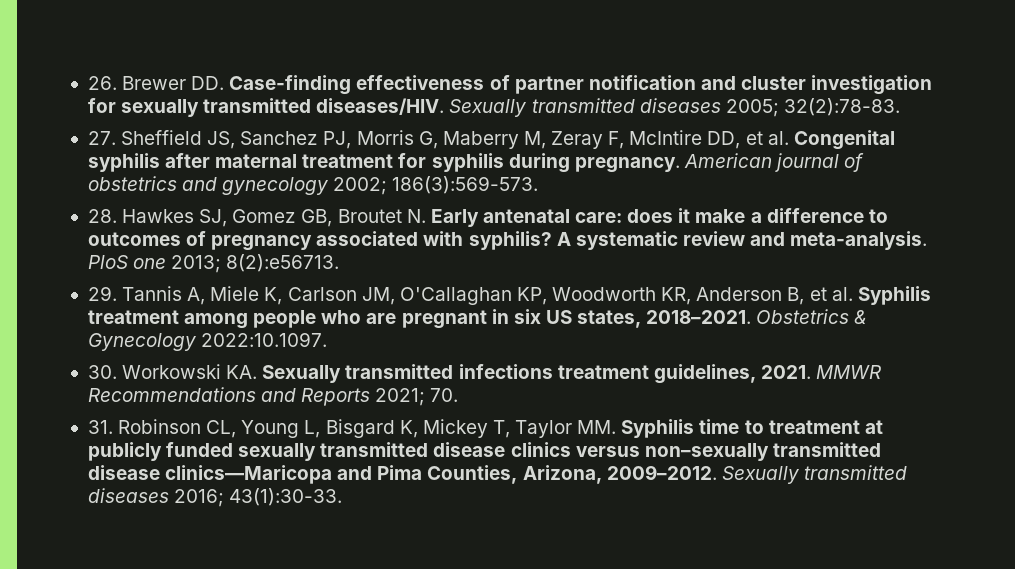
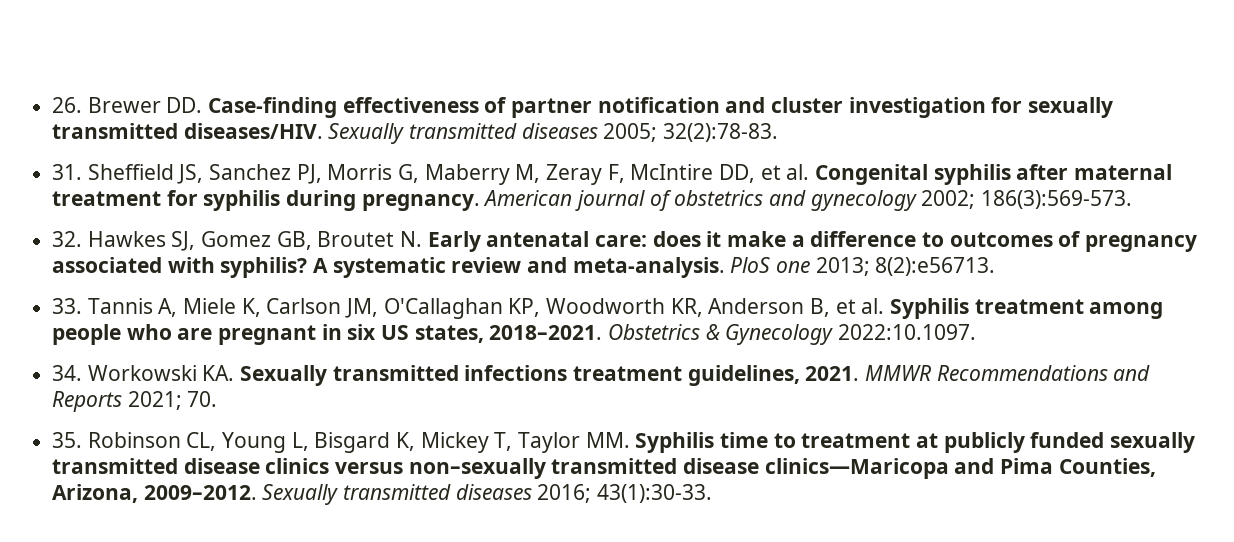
- 27. Sheffield JS, Sanchez PJ, Morris G, Maberry M, Zeray F, McIntire DD, et al. Congenital syphilis after maternal treatment for syphilis during pregnancy.
+ 31. Sheffield JS, Sanchez PJ, Morris G, Maberry M, Zeray F, McIntire DD, et al. Congenital syphilis after maternal treatment for syphilis during pregnancy.
- 28. Hawkes SJ, Gomez GB, Broutet N. Early antenatal care: does it make a difference to outcomes of pregnancy associated with syphilis?
+ 32. Hawkes SJ, Gomez GB, Broutet N. Early antenatal care: does it make a difference to outcomes of pregnancy associated with syphilis?
- 29. Tannis A, Miele K, Carlson JM, O'Callaghan KP, Woodworth KR, Anderson B, et al. Syphilis treatment among people who are pregnant in six US states, 2018–2021.
+ 33. Tannis A, Miele K, Carlson JM, O'Callaghan KP, Woodworth KR, Anderson B, et al. Syphilis treatment among people who are pregnant in six US states, 2018–2021.
- 30. Workowski KA. Sexually transmitted infections treatment guidelines, 2021.
+ 34. Workowski KA. Sexually transmitted infections treatment guidelines, 2021.
- 31. Robinson CL, Young L, Bisgard K, Mickey T, Taylor MM. Syphilis time to treatment at publicly funded sexually transmitted disease clinics versus non–sexually transmitted disease clinics—Maricopa and Pima Counties, Arizona, 2009–2012.
+ 35. Robinson CL, Young L, Bisgard K, Mickey T, Taylor MM. Syphilis time to treatment at publicly funded sexually transmitted disease clinics versus non–sexually transmitted disease clinics—Maricopa and Pima Counties, Arizona, 2009–2012.

